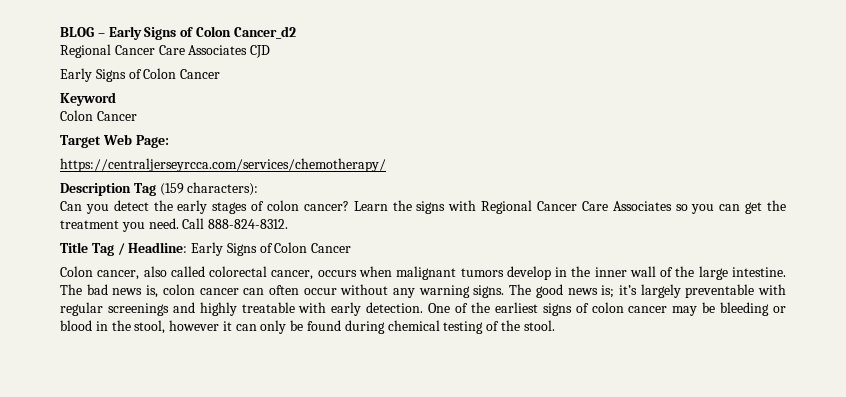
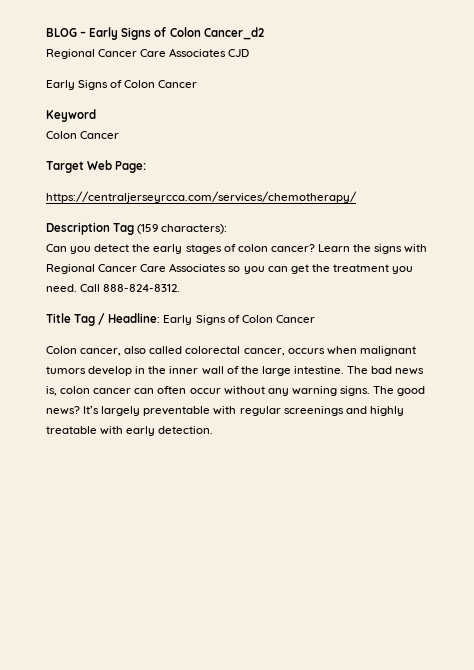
- The good news is; it’s largely preventable with regular screenings and highly treatable with early detection. One of the earliest signs of colon cancer may be bleeding or blood in the stool, however it can only be found during chemical testing of the stool.
+ The good news? It’s largely preventable with regular screenings and highly treatable with early detection.

